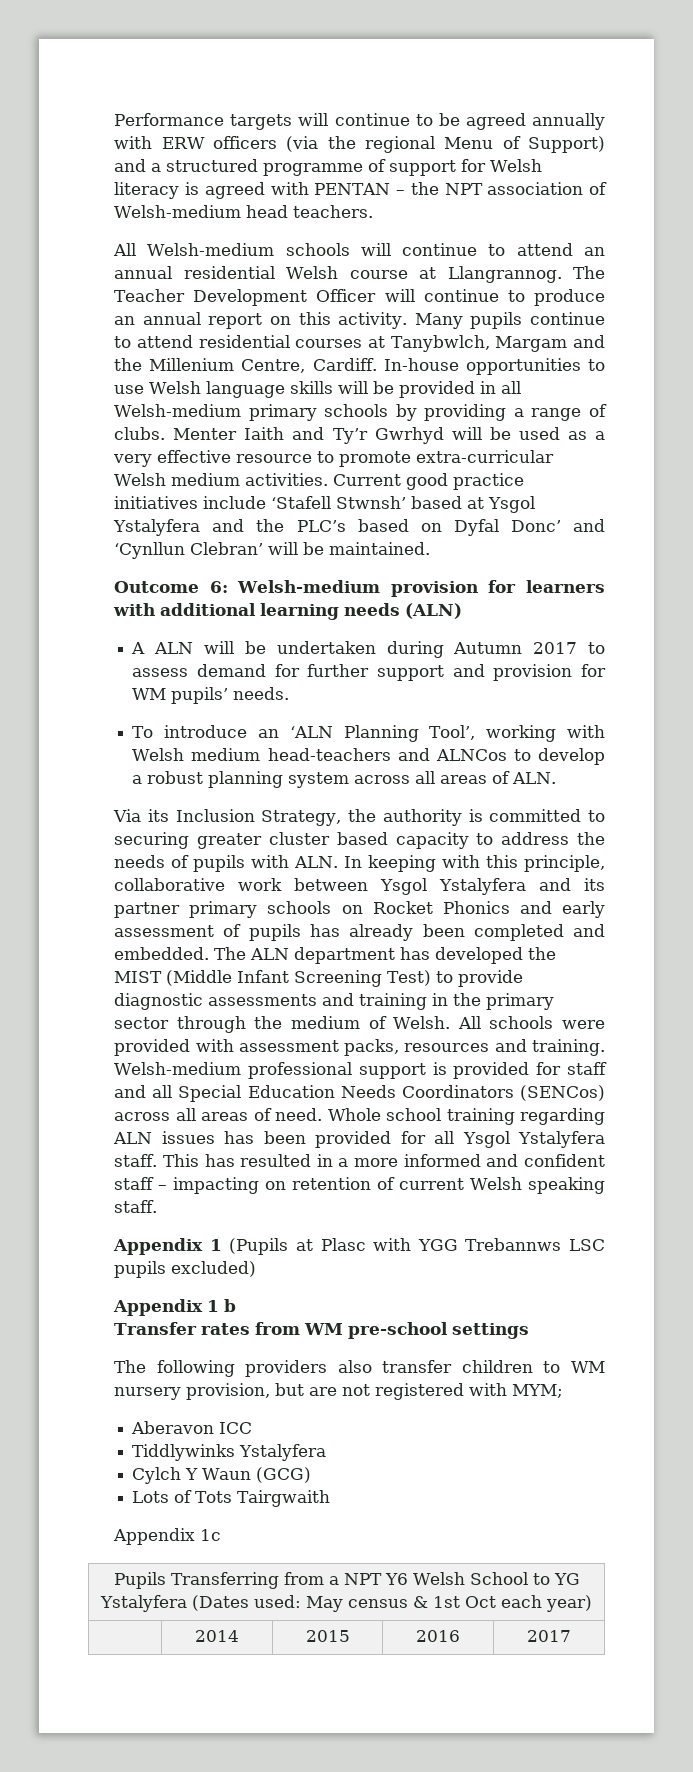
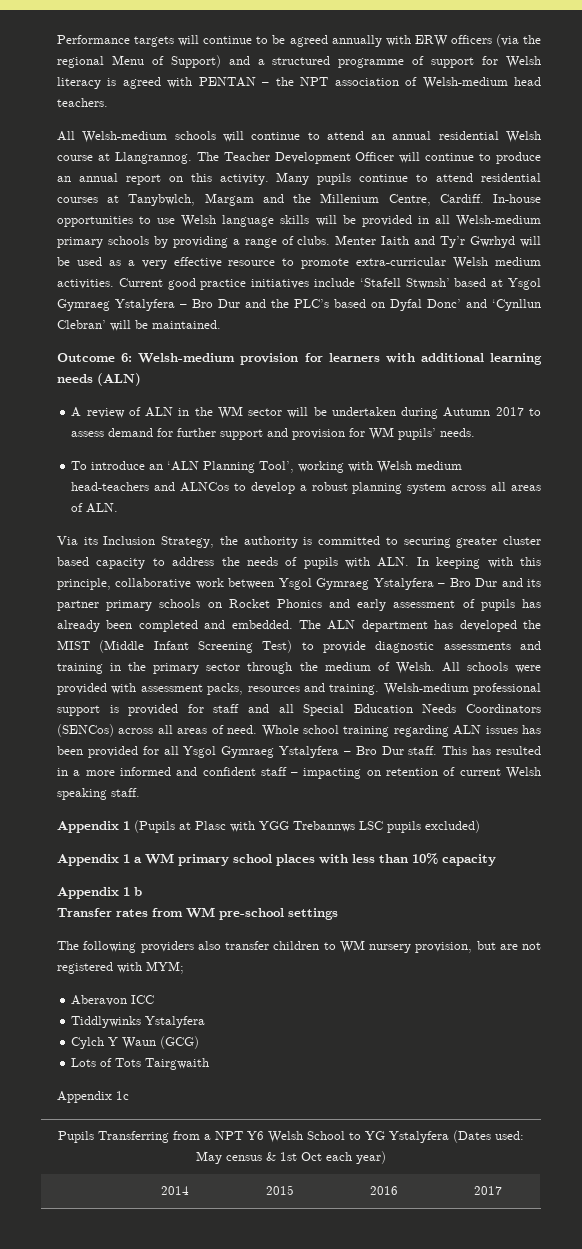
- Current good practice initiatives include ‘Stafell Stwnsh’ based at Ysgol Ystalyfera and the PLC’s based on Dyfal Donc’ and ‘Cynllun Clebran’ will be maintained.
+ Current good practice initiatives include ‘Stafell Stwnsh’ based at Ysgol Gymraeg Ystalyfera – Bro Dur and the PLC’s based on Dyfal Donc’ and ‘Cynllun Clebran’ will be maintained.
- A ALN will be undertaken during Autumn 2017 to assess demand for further support and provision for WM pupils’ needs.
+ A review of ALN in the WM sector will be undertaken during Autumn 2017 to assess demand for further support and provision for WM pupils’ needs.
- Via its Inclusion Strategy, the authority is committed to securing greater cluster based capacity to address the needs of pupils with ALN. In keeping with this principle, collaborative work between Ysgol Ystalyfera and its partner primary schools on Rocket Phonics and early assessment of pupils has already been completed and embedded.
+ Via its Inclusion Strategy, the authority is committed to securing greater cluster based capacity to address the needs of pupils with ALN. In keeping with this principle, collaborative work between Ysgol Gymraeg Ystalyfera – Bro Dur and its partner primary schools on Rocket Phonics and early assessment of pupils has already been completed and embedded.
- Whole school training regarding ALN issues has been provided for all Ysgol Ystalyfera staff.
+ Whole school training regarding ALN issues has been provided for all Ysgol Gymraeg Ystalyfera – Bro Dur staff.
+ Appendix 1 a WM primary school places with less than 10% capacity

